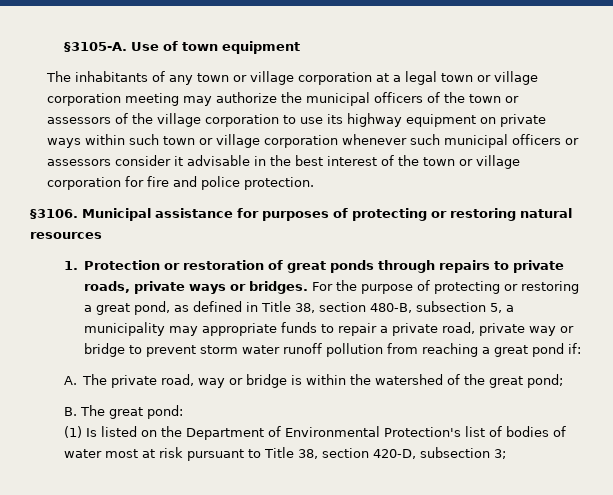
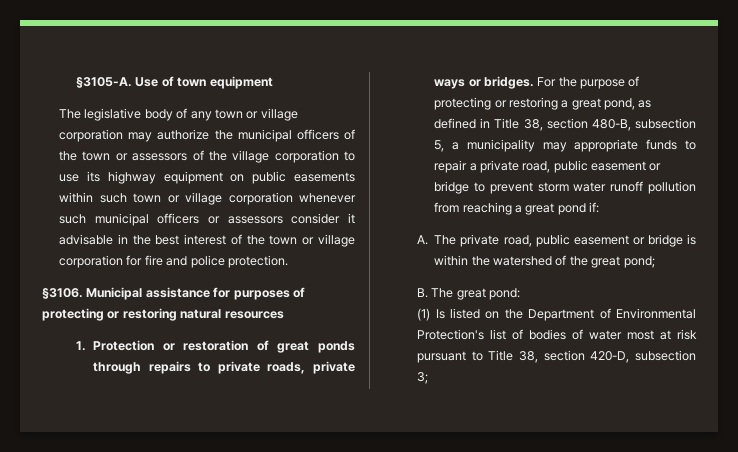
- The inhabitants of any town or village corporation at a legal town or village corporation meeting may authorize the municipal officers of the town or assessors of the village corporation to use its highway equipment on private ways within such town or village corporation whenever such municipal officers or assessors consider it advisable in the best interest of the town or village corporation for fire and police protection.
+ The legislative body of any town or village corporation may authorize the municipal officers of the town or assessors of the village corporation to use its highway equipment on public easements within such town or village corporation whenever such municipal officers or assessors consider it advisable in the best interest of the town or village corporation for fire and police protection.
- For the purpose of protecting or restoring a great pond, as defined in Title 38, section 480-B, subsection 5, a municipality may appropriate funds to repair a private road, private way or bridge to prevent storm water runoff pollution from reaching a great pond if:
+ For the purpose of protecting or restoring a great pond, as defined in Title 38, section 480-B, subsection 5, a municipality may appropriate funds to repair a private road, public easement or bridge to prevent storm water runoff pollution from reaching a great pond if:
- A. The private road, way or bridge is within the watershed of the great pond;
+ A. The private road, public easement or bridge is within the watershed of the great pond;

